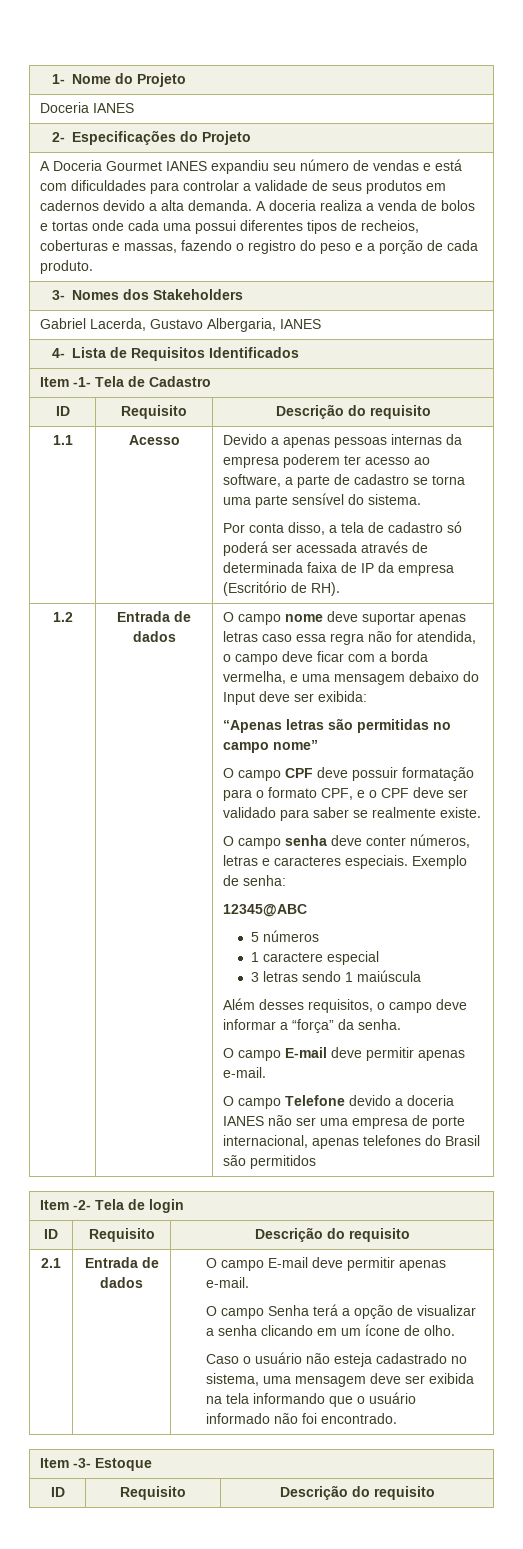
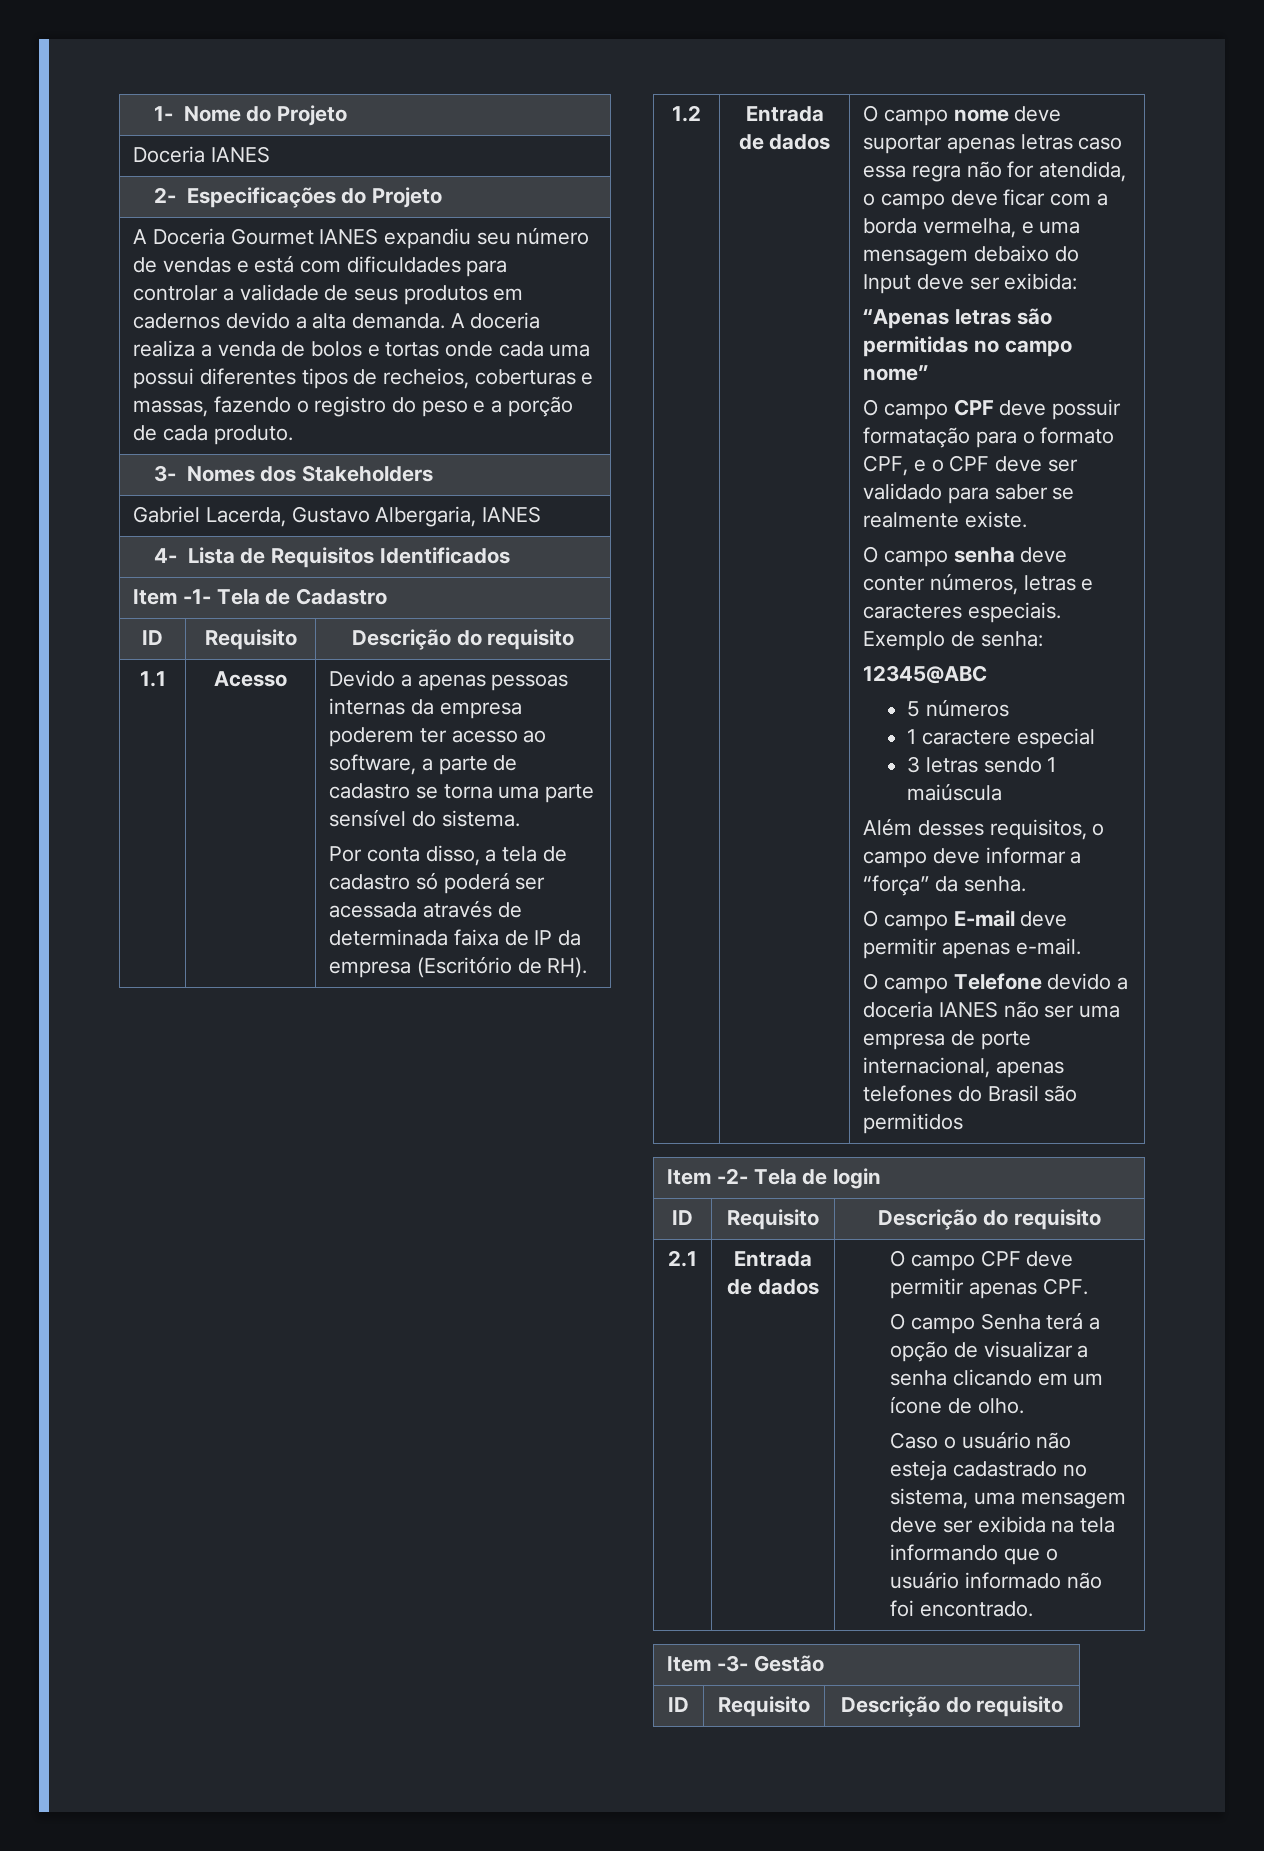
- Entrada de dados | O campo E-mail deve permitir apenas e-mail.
+ Entrada de dados | O campo CPF deve permitir apenas CPF.
- Item -3- Estoque
+ Item -3- Gestão

